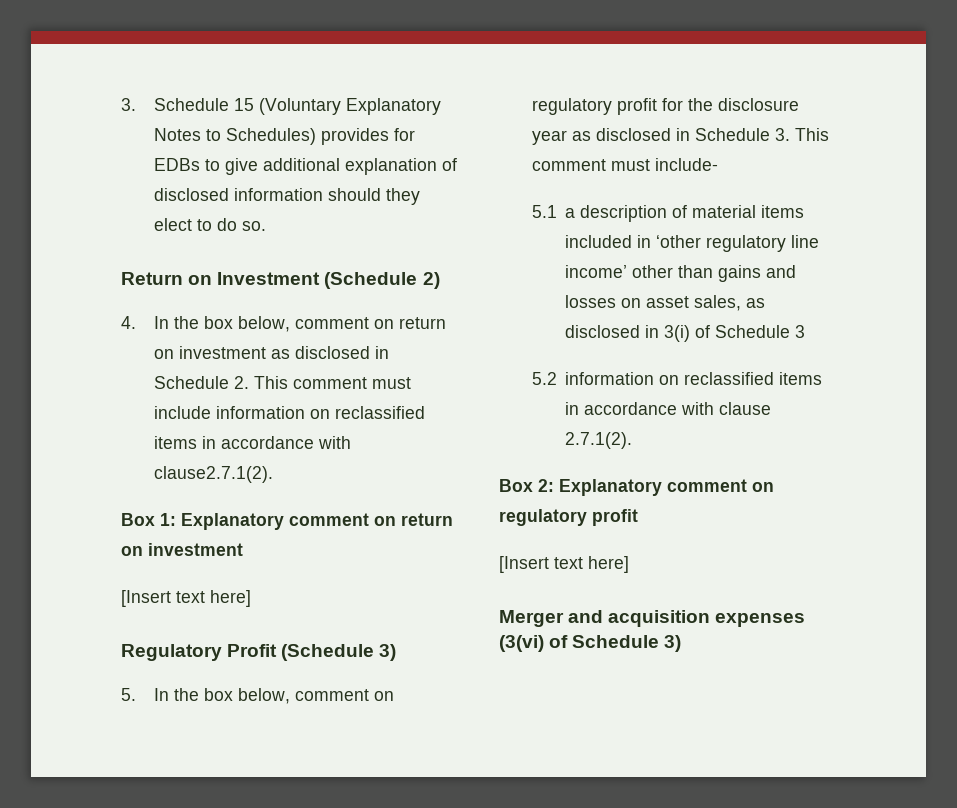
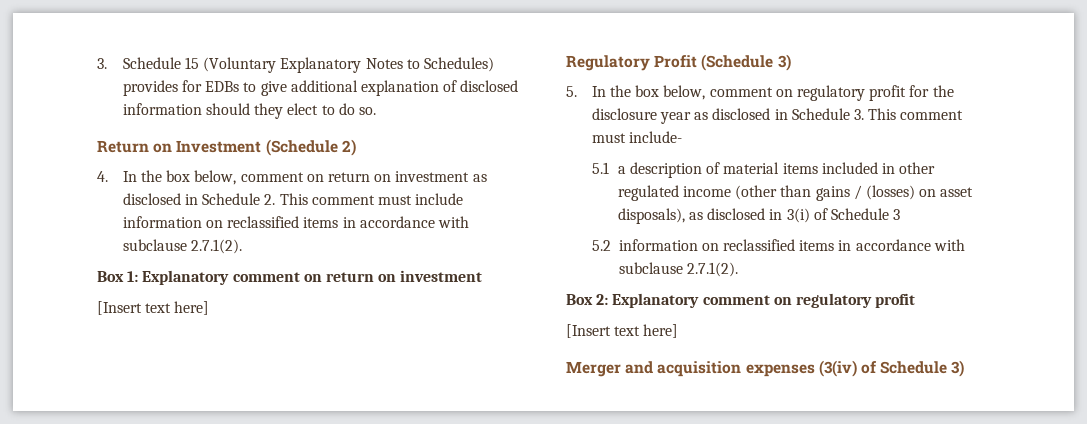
- 4. In the box below, comment on return on investment as disclosed in Schedule 2. This comment must include information on reclassified items in accordance with clause2.7.1(2).
+ 4. In the box below, comment on return on investment as disclosed in Schedule 2. This comment must include information on reclassified items in accordance with subclause 2.7.1(2).
- 5.1 a description of material items included in ‘other regulatory line income’ other than gains and losses on asset sales, as disclosed in 3(i) of Schedule 3
+ 5.1 a description of material items included in other regulated income (other than gains / (losses) on asset disposals), as disclosed in 3(i) of Schedule 3
- 5.2 information on reclassified items in accordance with clause 2.7.1(2).
+ 5.2 information on reclassified items in accordance with subclause 2.7.1(2).
- Merger and acquisition expenses (3(vi) of Schedule 3)
+ Merger and acquisition expenses (3(iv) of Schedule 3)

